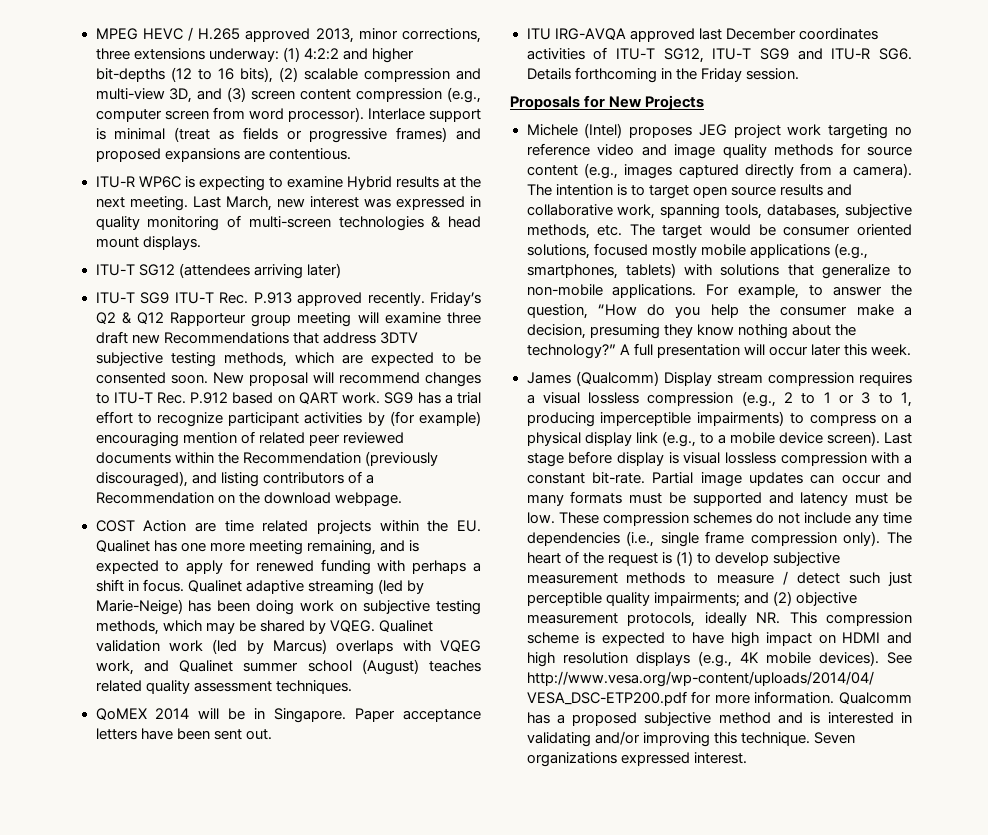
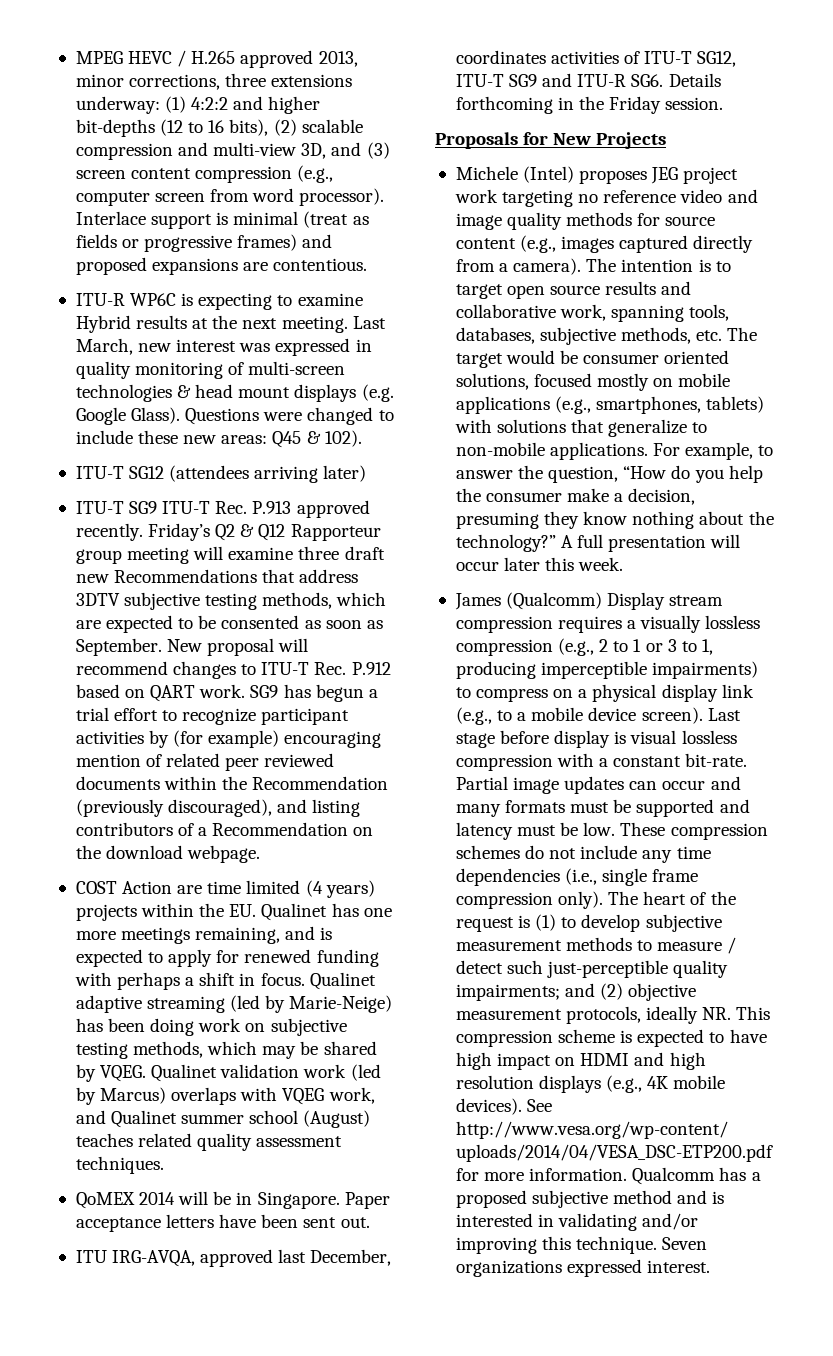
- Last March, new interest was expressed in quality monitoring of multi-screen technologies & head mount displays.
+ Last March, new interest was expressed in quality monitoring of multi-screen technologies & head mount displays (e.g. Google Glass). Questions were changed to include these new areas: Q45 & 102).
- Friday’s Q2 & Q12 Rapporteur group meeting will examine three draft new Recommendations that address 3DTV subjective testing methods, which are expected to be consented soon.
+ Friday’s Q2 & Q12 Rapporteur group meeting will examine three draft new Recommendations that address 3DTV subjective testing methods, which are expected to be consented as soon as September.
- SG9 has a trial effort to recognize participant activities by (for example) encouraging mention of related peer reviewed documents within the Recommendation (previously discouraged), and listing contributors of a Recommendation on the download webpage.
+ SG9 has begun a trial effort to recognize participant activities by (for example) encouraging mention of related peer reviewed documents within the Recommendation (previously discouraged), and listing contributors of a Recommendation on the download webpage.
- COST Action are time related projects within the EU. Qualinet has one more meeting remaining, and is expected to apply for renewed funding with perhaps a shift in focus.
+ COST Action are time limited (4 years) projects within the EU. Qualinet has one more meetings remaining, and is expected to apply for renewed funding with perhaps a shift in focus.
- ITU IRG-AVQA approved last December coordinates activities of ITU-T SG12, ITU-T SG9 and ITU-R SG6. Details forthcoming in the Friday session.
+ ITU IRG-AVQA, approved last December, coordinates activities of ITU-T SG12, ITU-T SG9 and ITU-R SG6. Details forthcoming in the Friday session.
- The intention is to target open source results and collaborative work, spanning tools, databases, subjective methods, etc. The target would be consumer oriented solutions, focused mostly mobile applications (e.g., smartphones, tablets) with solutions that generalize to non-mobile applications.
+ The intention is to target open source results and collaborative work, spanning tools, databases, subjective methods, etc. The target would be consumer oriented solutions, focused mostly on mobile applications (e.g., smartphones, tablets) with solutions that generalize to non-mobile applications.
- James (Qualcomm) Display stream compression requires a visual lossless compression (e.g., 2 to 1 or 3 to 1, producing imperceptible impairments) to compress on a physical display link (e.g., to a mobile device screen).
+ James (Qualcomm) Display stream compression requires a visually lossless compression (e.g., 2 to 1 or 3 to 1, producing imperceptible impairments) to compress on a physical display link (e.g., to a mobile device screen).
- The heart of the request is (1) to develop subjective measurement methods to measure / detect such just perceptible quality impairments; and (2) objective measurement protocols, ideally NR. This compression scheme is expected to have high impact on HDMI and high resolution displays (e.g., 4K mobile devices).
+ The heart of the request is (1) to develop subjective measurement methods to measure / detect such just-perceptible quality impairments; and (2) objective measurement protocols, ideally NR. This compression scheme is expected to have high impact on HDMI and high resolution displays (e.g., 4K mobile devices).

